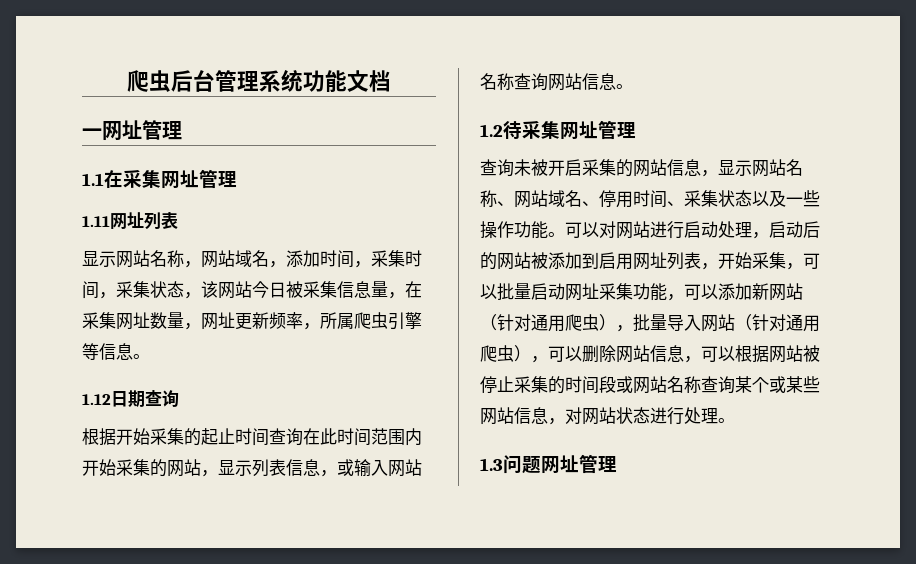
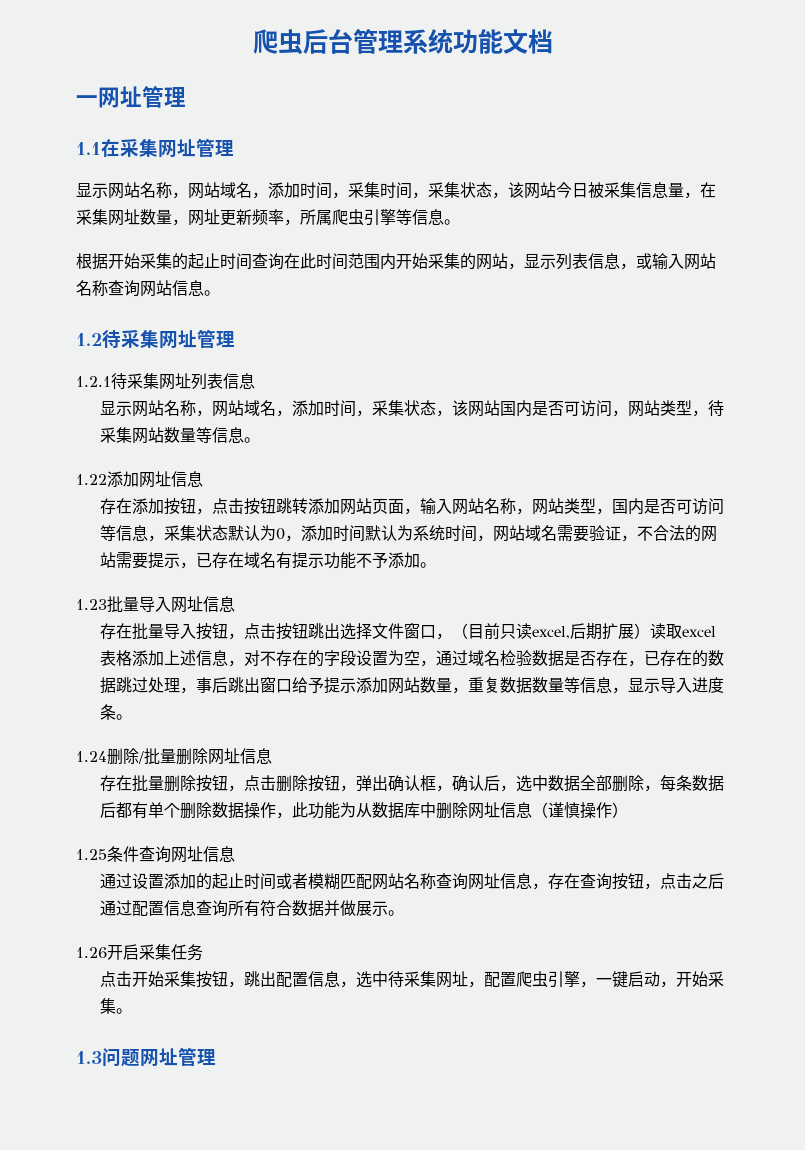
- 1.11网址列表
- 1.12日期查询
- 查询未被开启采集的网站信息，显示网站名称、网站域名、停用时间、采集状态以及一些操作功能。可以对网站进行启动处理，启动后的网站被添加到启用网址列表，开始采集，可以批量启动网址采集功能，可以添加新网站（针对通用爬虫），批量导入网站（针对通用爬虫），可以删除网站信息，可以根据网站被停止采集的时间段或网站名称查询某个或某些网站信息，对网站状态进行处理。
+ 1.2.1待采集网址列表信息
+ 显示网站名称，网站域名，添加时间，采集状态，该网站国内是否可访问，网站类型，待采集网站数量等信息。
+ 1.22添加网址信息
+ 存在添加按钮，点击按钮跳转添加网站页面，输入网站名称，网站类型，国内是否可访问等信息，采集状态默认为0，添加时间默认为系统时间，网站域名需要验证，不合法的网站需要提示，已存在域名有提示功能不予添加。
+ 1.23批量导入网址信息
+ 存在批量导入按钮，点击按钮跳出选择文件窗口，（目前只读excel,后期扩展）读取excel表格添加上述信息，对不存在的字段设置为空，通过域名检验数据是否存在，已存在的数据跳过处理，事后跳出窗口给予提示添加网站数量，重复数据数量等信息，显示导入进度条。
+ 1.24删除/批量删除网址信息
+ 存在批量删除按钮，点击删除按钮，弹出确认框，确认后，选中数据全部删除，每条数据后都有单个删除数据操作，此功能为从数据库中删除网址信息（谨慎操作）
+ 1.25条件查询网址信息
+ 通过设置添加的起止时间或者模糊匹配网站名称查询网址信息，存在查询按钮，点击之后通过配置信息查询所有符合数据并做展示。
+ 1.26开启采集任务
+ 点击开始采集按钮，跳出配置信息，选中待采集网址，配置爬虫引擎，一键启动，开始采集。

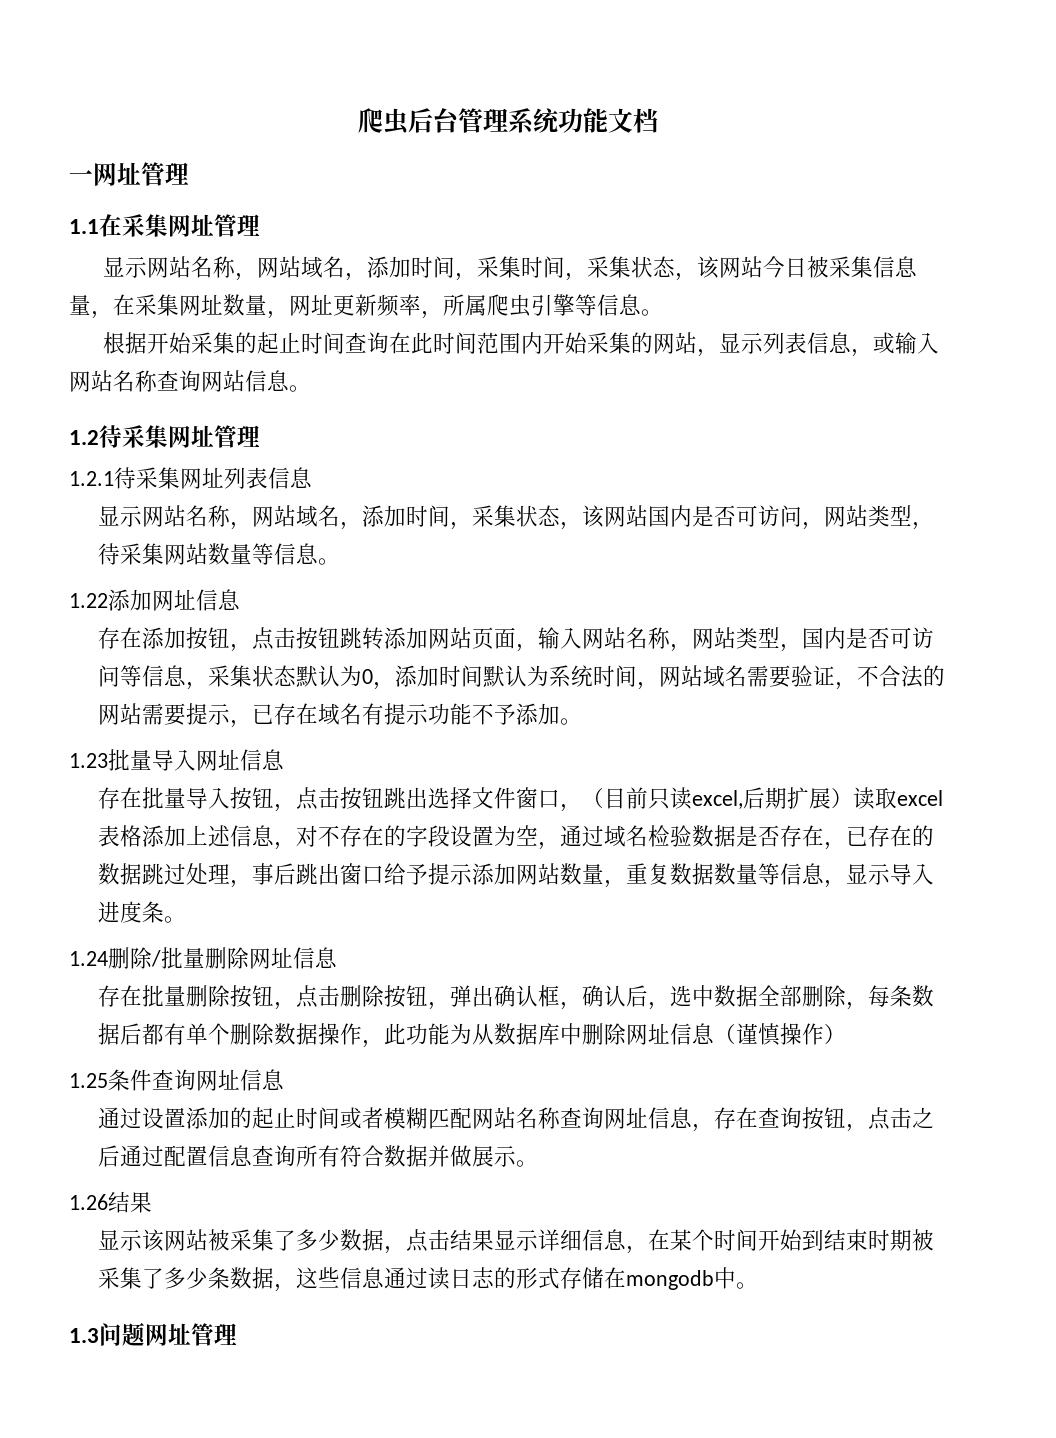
- 1.26开启采集任务
- 点击开始采集按钮，跳出配置信息，选中待采集网址，配置爬虫引擎，一键启动，开始采集。
+ 1.26结果
+ 显示该网站被采集了多少数据，点击结果显示详细信息，在某个时间开始到结束时期被采集了多少条数据，这些信息通过读日志的形式存储在mongodb中。

